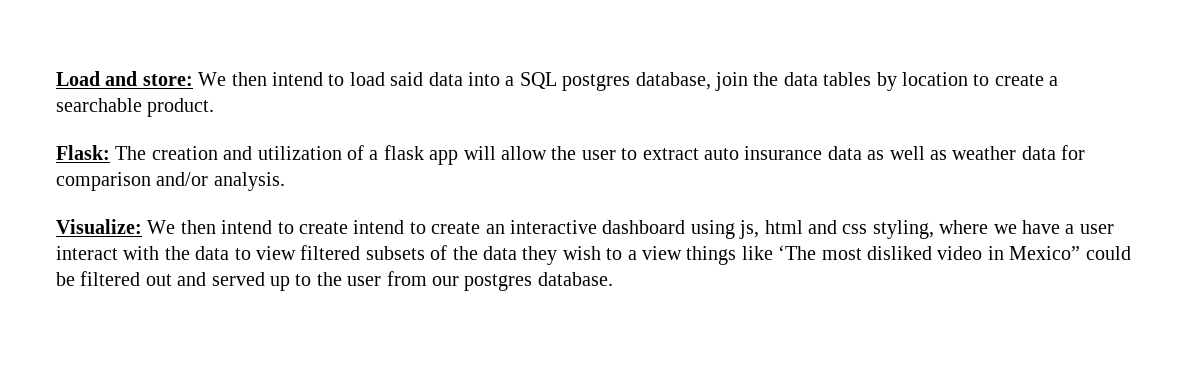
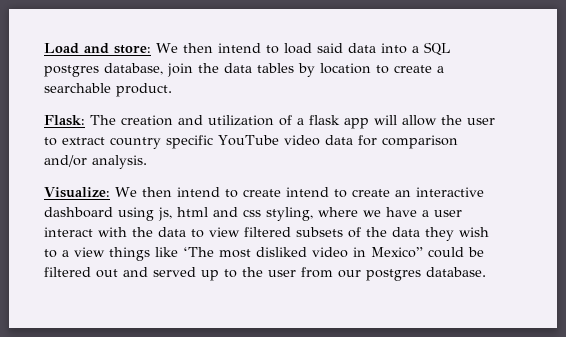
- Flask: The creation and utilization of a flask app will allow the user to extract auto insurance data as well as weather data for comparison and/or analysis.
+ Flask: The creation and utilization of a flask app will allow the user to extract country specific YouTube video data for comparison and/or analysis.

